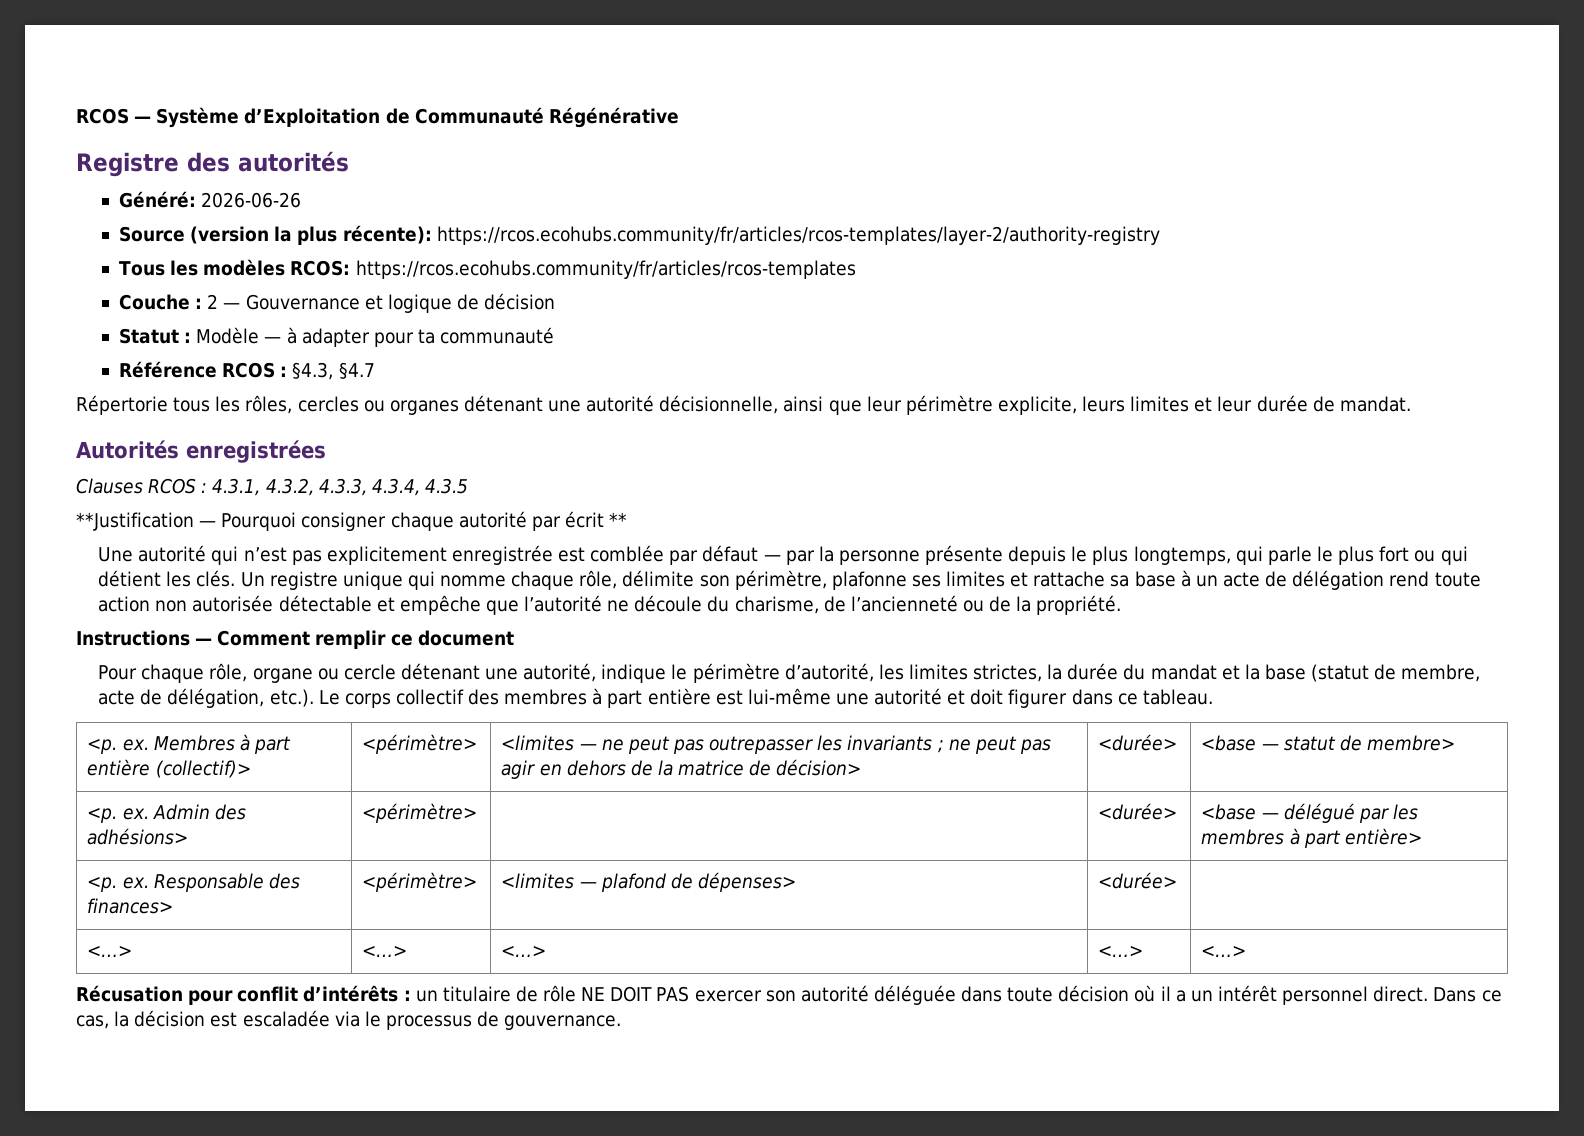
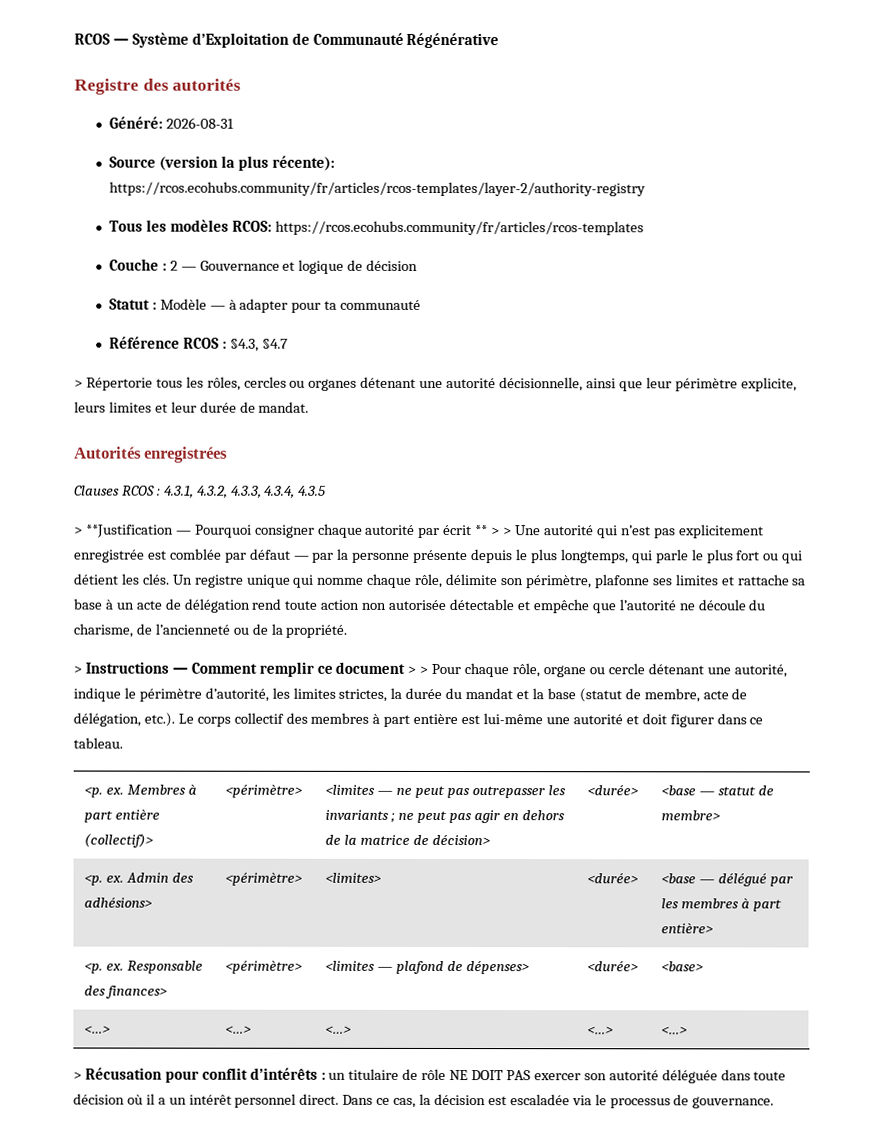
- Généré: 2026-06-26
+ Généré: 2026-08-31
- Répertorie tous les rôles, cercles ou organes détenant une autorité décisionnelle, ainsi que leur périmètre explicite, leurs limites et leur durée de mandat.
+ > Répertorie tous les rôles, cercles ou organes détenant une autorité décisionnelle, ainsi que leur périmètre explicite, leurs limites et leur durée de mandat.
- **Justification — Pourquoi consigner chaque autorité par écrit **
- Une autorité qui n’est pas explicitement enregistrée est comblée par défaut — par la personne présente depuis le plus longtemps, qui parle le plus fort ou qui détient les clés.
+ > **Justification — Pourquoi consigner chaque autorité par écrit ** > > Une autorité qui n’est pas explicitement enregistrée est comblée par défaut — par la personne présente depuis le plus longtemps, qui parle le plus fort ou qui détient les clés.
- Instructions — Comment remplir ce document
- Pour chaque rôle, organe ou cercle détenant une autorité, indique le périmètre d’autorité, les limites strictes, la durée du mandat et la base (statut de membre, acte de délégation, etc.). Le corps collectif des membres à part entière est lui-même une autorité et doit figurer dans ce tableau.
+ > Instructions — Comment remplir ce document > > Pour chaque rôle, organe ou cercle détenant une autorité, indique le périmètre d’autorité, les limites strictes, la durée du mandat et la base (statut de membre, acte de délégation, etc.). Le corps collectif des membres à part entière est lui-même une autorité et doit figurer dans ce tableau.
- <p. ex. Admin des adhésions> | <périmètre> | | <durée> | <base — délégué par les membres à part entière>
+ <p. ex. Admin des adhésions> | <périmètre> | <limites> | <durée> | <base — délégué par les membres à part entière>
- <p. ex. Responsable des finances> | <périmètre> | <limites — plafond de dépenses> | <durée> |
+ <p. ex. Responsable des finances> | <périmètre> | <limites — plafond de dépenses> | <durée> | <base>
- Récusation pour conflit d’intérêts : un titulaire de rôle NE DOIT PAS exercer son autorité déléguée dans toute décision où il a un intérêt personnel direct.
+ > Récusation pour conflit d’intérêts : un titulaire de rôle NE DOIT PAS exercer son autorité déléguée dans toute décision où il a un intérêt personnel direct.

